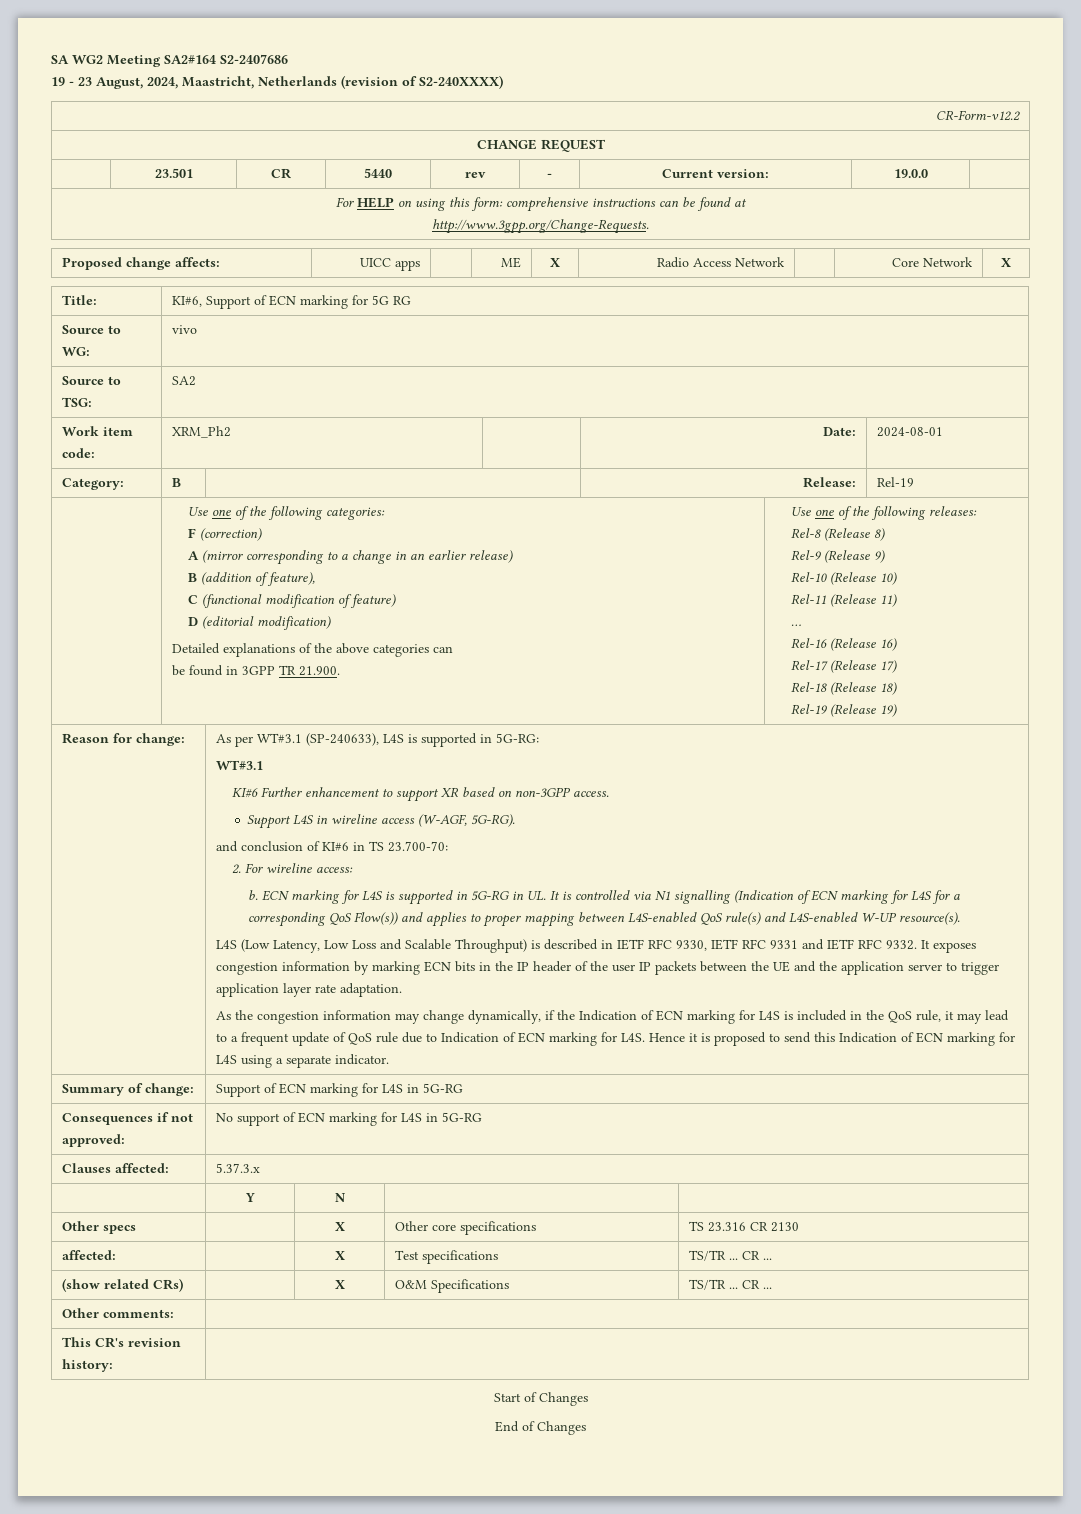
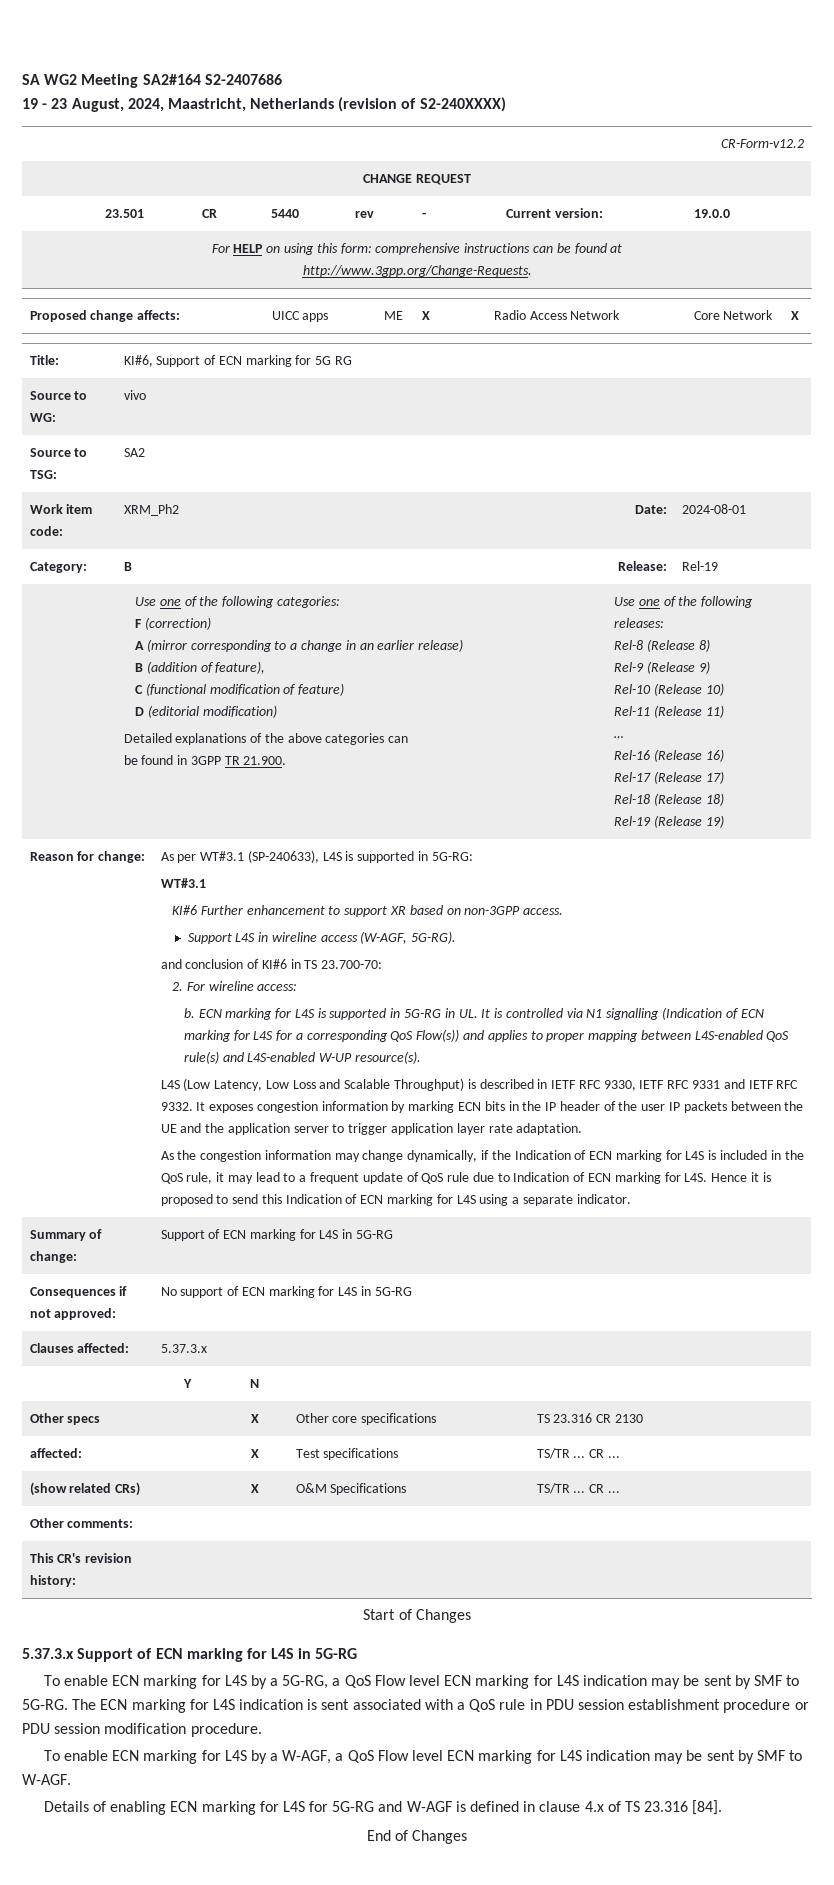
+ 5.37.3.x Support of ECN marking for L4S in 5G-RG
+ To enable ECN marking for L4S by a 5G-RG, a QoS Flow level ECN marking for L4S indication may be sent by SMF to 5G-RG. The ECN marking for L4S indication is sent associated with a QoS rule in PDU session establishment procedure or PDU session modification procedure.
+ To enable ECN marking for L4S by a W-AGF, a QoS Flow level ECN marking for L4S indication may be sent by SMF to W-AGF.
+ Details of enabling ECN marking for L4S for 5G-RG and W-AGF is defined in clause 4.x of TS 23.316 [84].

